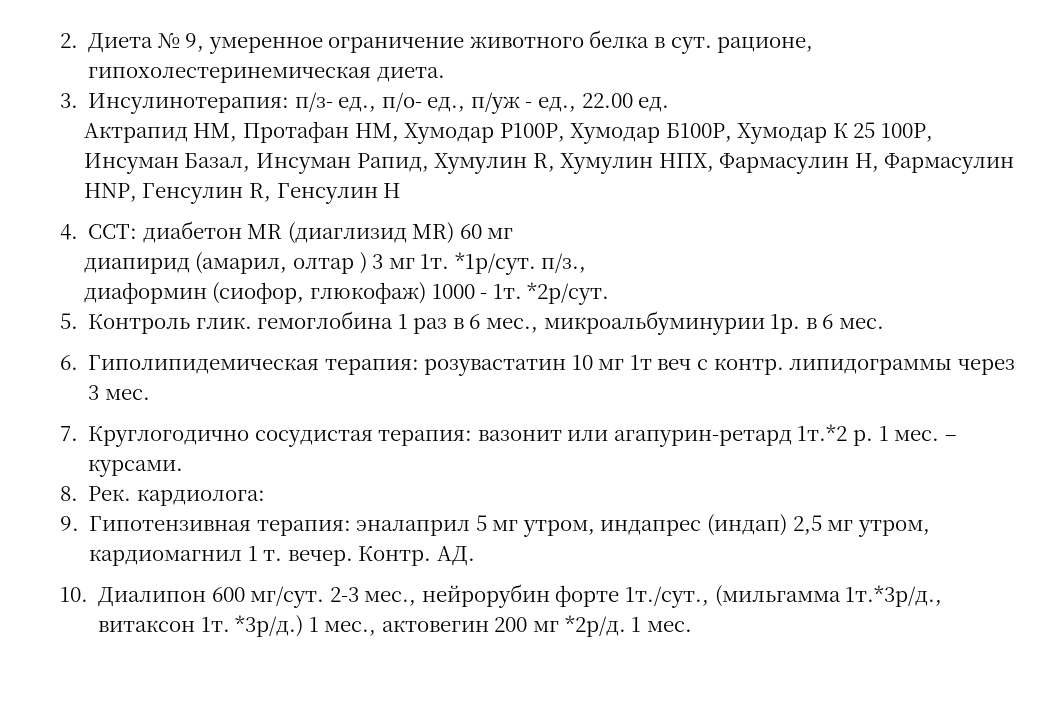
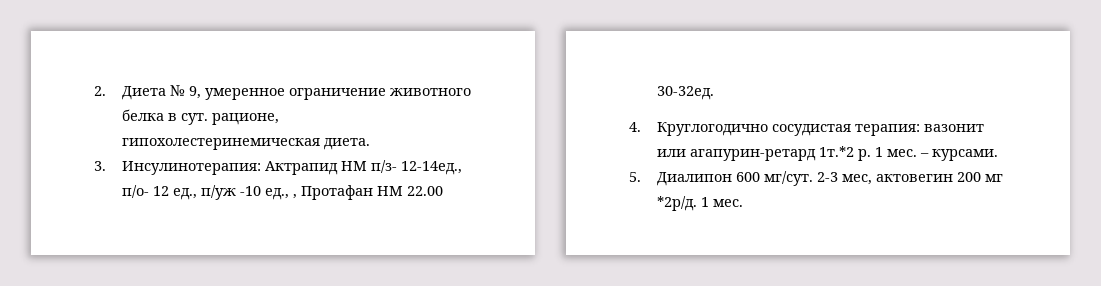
- 3. Инсулинотерапия: п/з- ед., п/о- ед., п/уж - ед., 22.00 ед.
- Актрапид НМ, Протафан НМ, Хумодар Р100Р, Хумодар Б100Р, Хумодар К 25 100Р, Инсуман Базал, Инсуман Рапид, Хумулин R, Хумулин НПХ, Фармасулин Н, Фармасулин НNР, Генсулин R, Генсулин Н
- 4. ССТ: диабетон МR (диаглизид МR) 60 мг
- диапирид (амарил, олтар ) 3 мг 1т. *1р/сут. п/з.,
- диаформин (сиофор, глюкофаж) 1000 - 1т. *2р/сут.
- 5. Контроль глик. гемоглобина 1 раз в 6 мес., микроальбуминурии 1р. в 6 мес.
- 6. Гиполипидемическая терапия: розувастатин 10 мг 1т веч с контр. липидограммы через 3 мес.
- 7. Круглогодично сосудистая терапия: вазонит или агапурин-ретард 1т.*2 р.
+ 3. Инсулинотерапия: Актрапид НМ п/з- 12-14ед., п/о- 12 ед., п/уж -10 ед., , Протафан НМ 22.00 30-32ед.
+ 4. Круглогодично сосудистая терапия: вазонит или агапурин-ретард 1т.*2 р.
- 8. Рек. кардиолога:
- 9. Гипотензивная терапия: эналаприл 5 мг утром, индапрес (индап) 2,5 мг утром, кардиомагнил 1 т. вечер. Контр. АД.
- 10. Диалипон 600 мг/сут. 2-3 мес., нейрорубин форте 1т./сут., (мильгамма 1т.*3р/д., витаксон 1т. *3р/д.) 1 мес., актовегин 200 мг *2р/д.
+ 5. Диалипон 600 мг/сут. 2-3 мес, актовегин 200 мг *2р/д.

